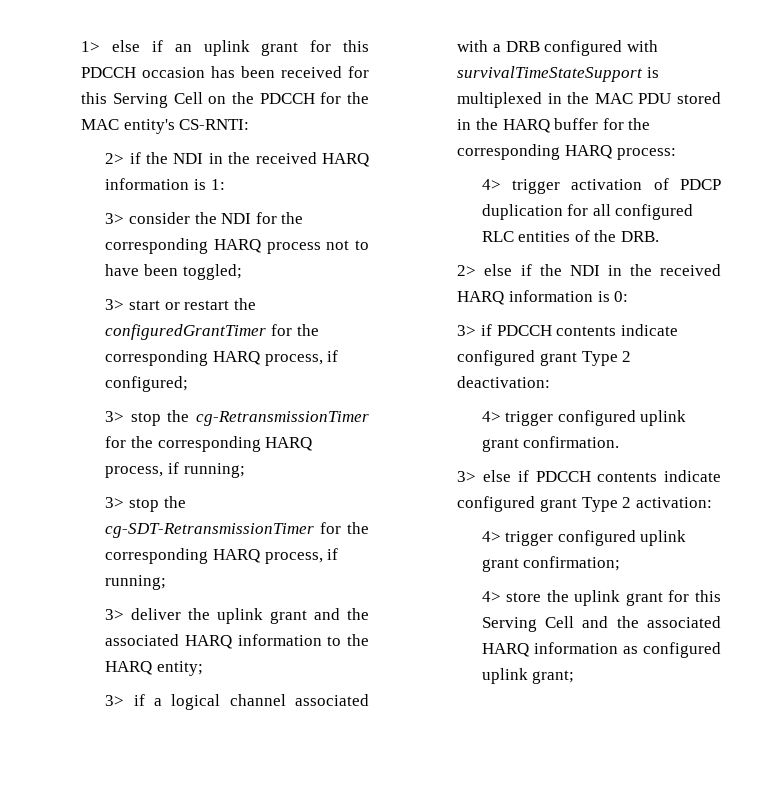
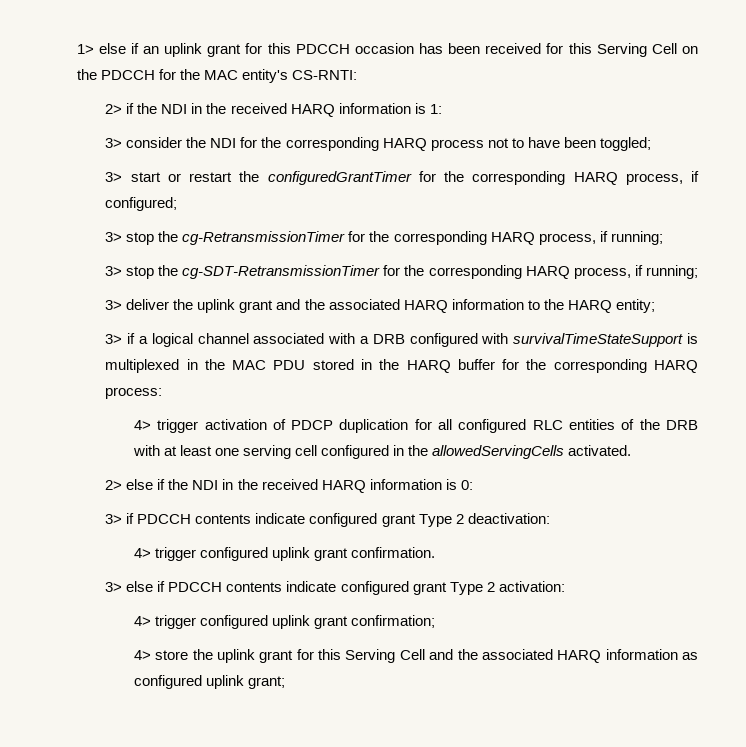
- 4> trigger activation of PDCP duplication for all configured RLC entities of the DRB.
+ 4> trigger activation of PDCP duplication for all configured RLC entities of the DRB with at least one serving cell configured in the allowedServingCells activated.

